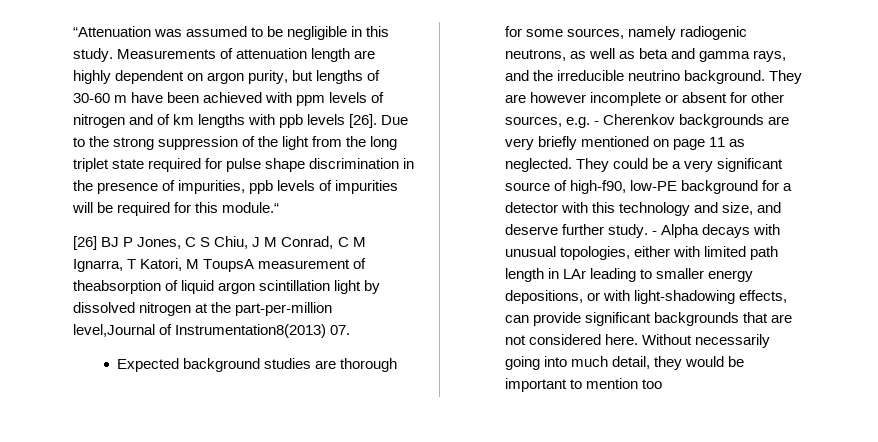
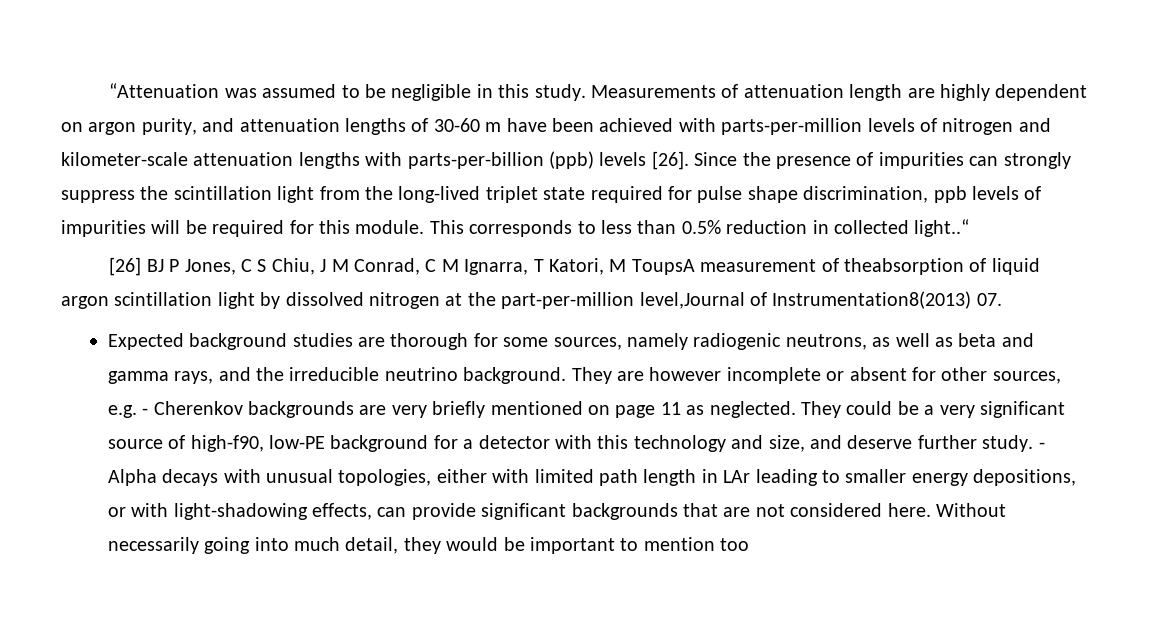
- Measurements of attenuation length are highly dependent on argon purity, but lengths of 30-60 m have been achieved with ppm levels of nitrogen and of km lengths with ppb levels [26]. Due to the strong suppression of the light from the long triplet state required for pulse shape discrimination in the presence of impurities, ppb levels of impurities will be required for this module.“
+ Measurements of attenuation length are highly dependent on argon purity, and attenuation lengths of 30-60 m have been achieved with parts-per-million levels of nitrogen and kilometer-scale attenuation lengths with parts-per-billion (ppb) levels [26]. Since the presence of impurities can strongly suppress the scintillation light from the long-lived triplet state required for pulse shape discrimination, ppb levels of impurities will be required for this module. This corresponds to less than 0.5% reduction in collected light..“

